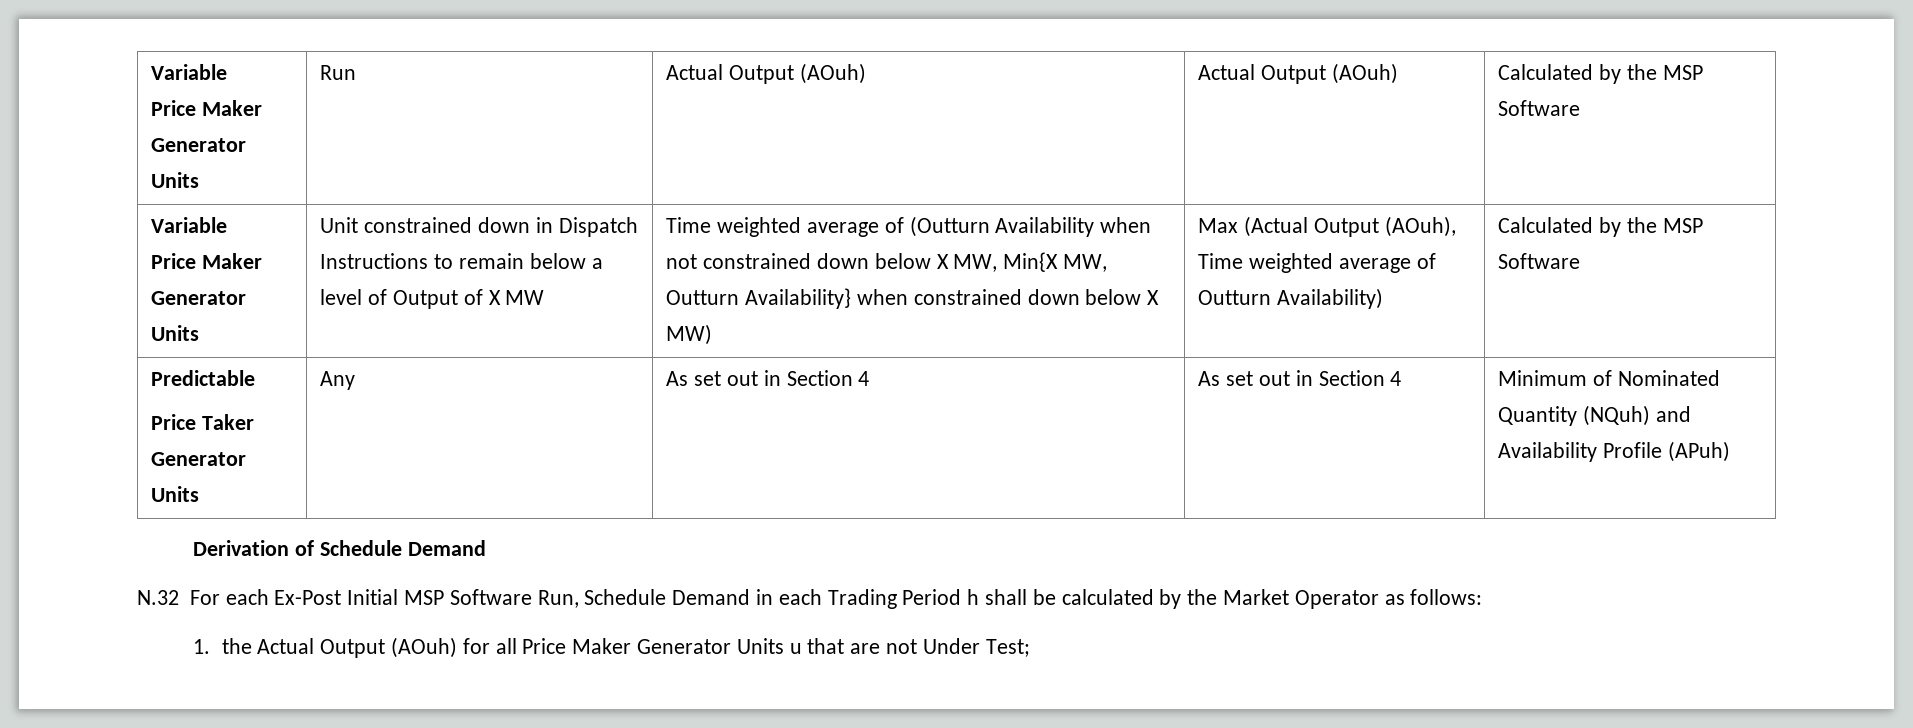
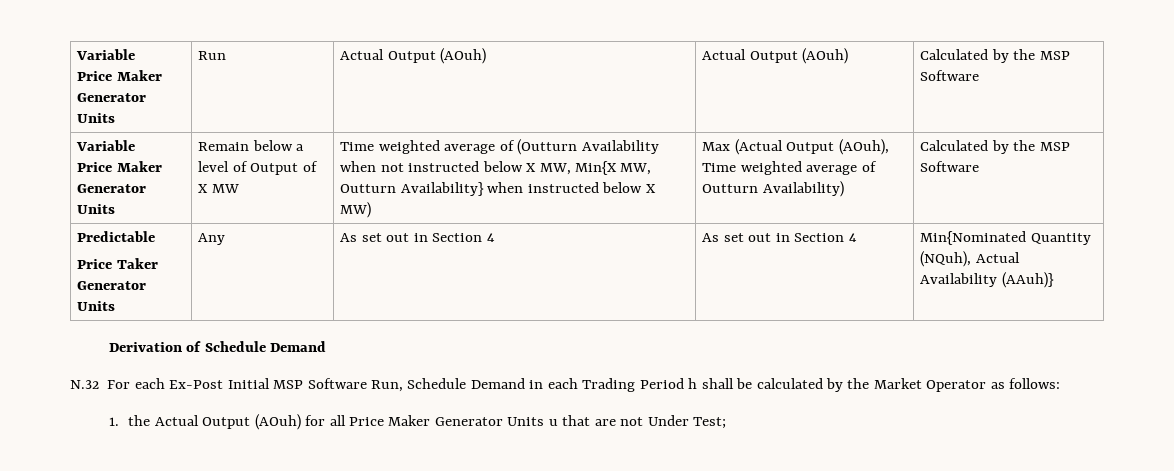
- Unit constrained down in Dispatch Instructions to remain below a level of Output of X MW
+ Remain below a level of Output of X MW
- Time weighted average of (Outturn Availability when not constrained down below X MW, Min{X MW, Outturn Availability} when constrained down below X MW)
+ Time weighted average of (Outturn Availability when not instructed below X MW, Min{X MW, Outturn Availability} when instructed below X MW)
  Predictable
- Price Taker Generator Units | Any | As set out in Section 4 | As set out in Section 4 | Minimum of Nominated Quantity (NQuh) and Availability Profile (APuh)
+ Price Taker Generator Units | Any | As set out in Section 4 | As set out in Section 4 | Min{Nominated Quantity (NQuh), Actual Availability (AAuh)}

